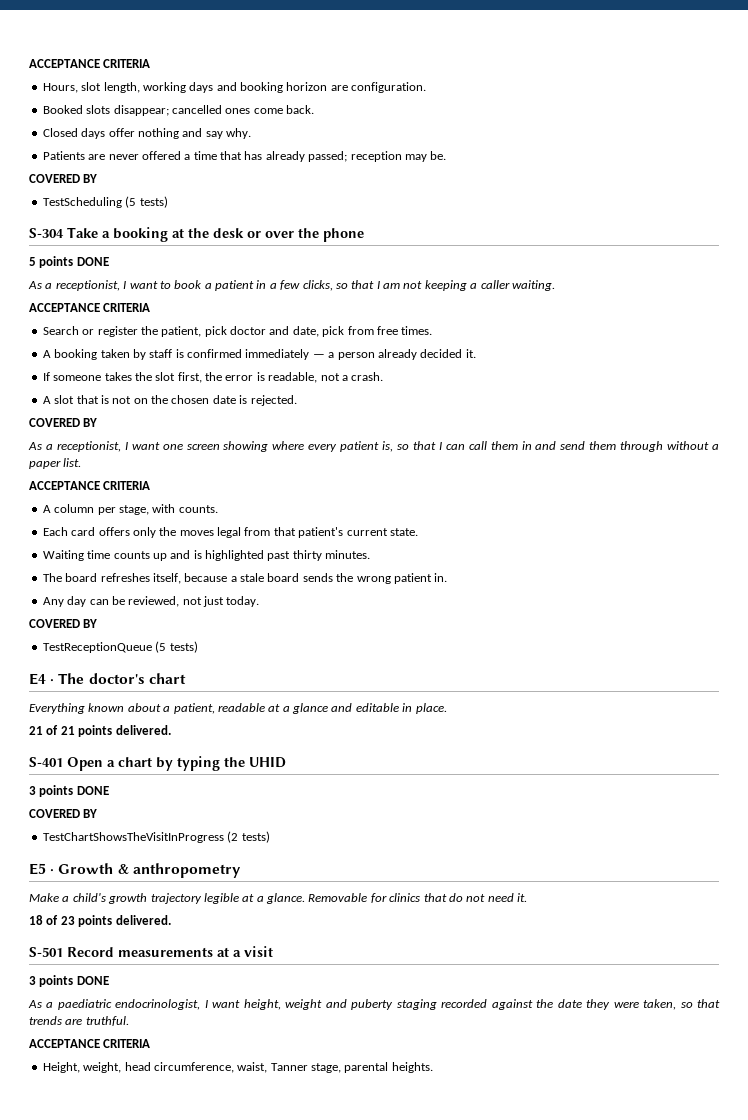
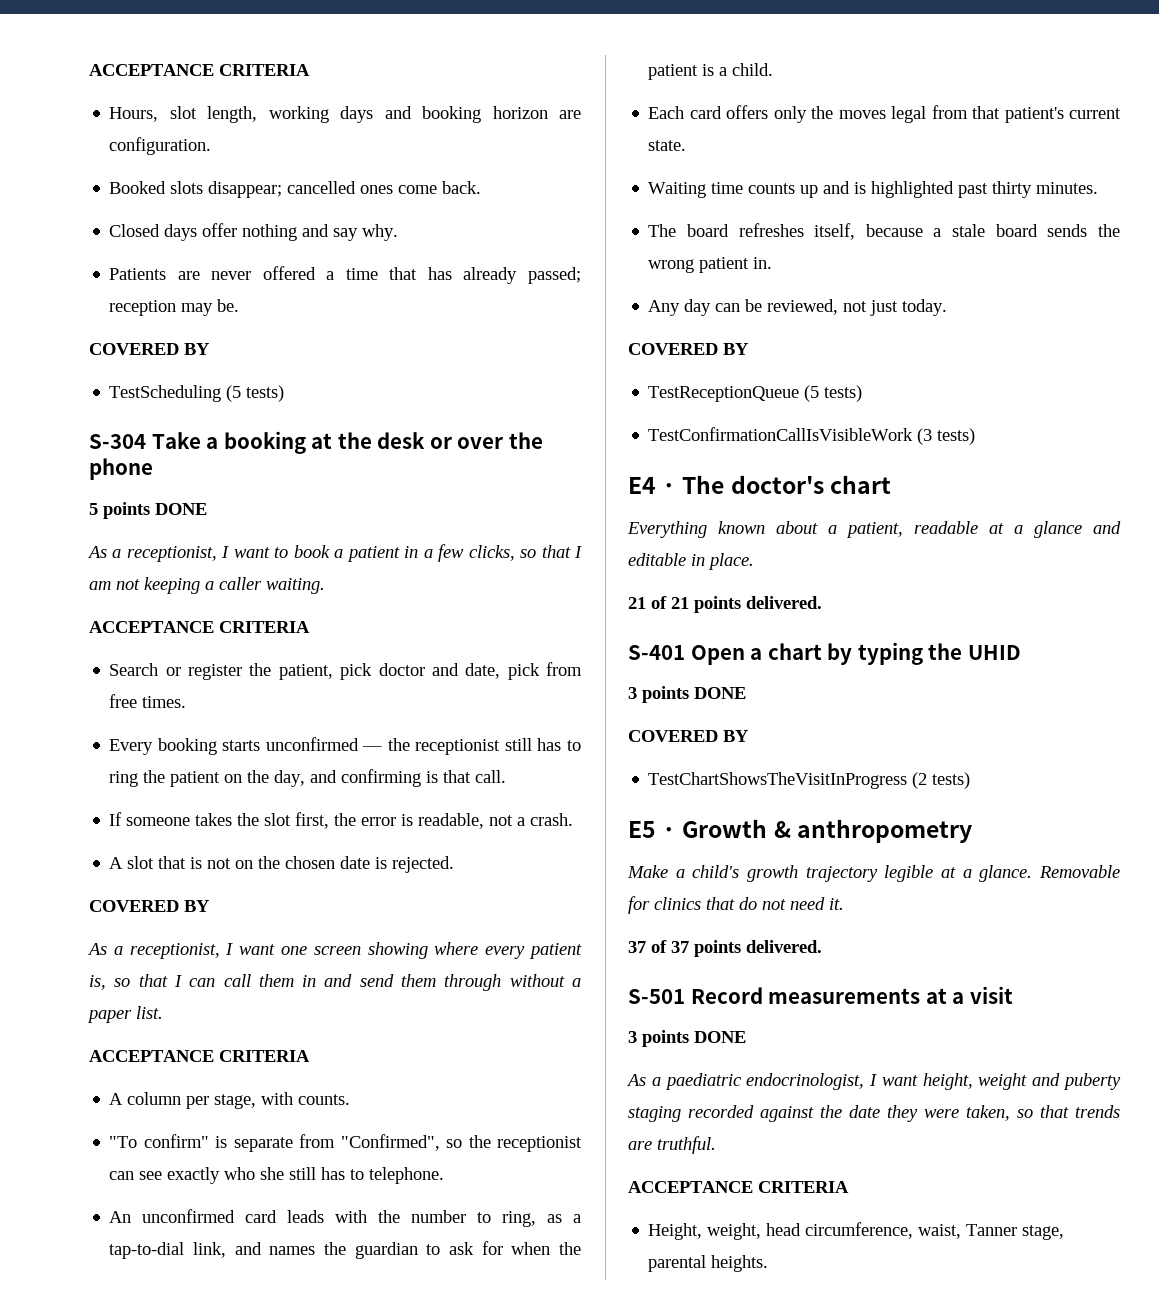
- A booking taken by staff is confirmed immediately — a person already decided it.
+ Every booking starts unconfirmed — the receptionist still has to ring the patient on the day, and confirming is that call.
+ "To confirm" is separate from "Confirmed", so the receptionist can see exactly who she still has to telephone.
+ An unconfirmed card leads with the number to ring, as a tap-to-dial link, and names the guardian to ask for when the patient is a child.
+ TestConfirmationCallIsVisibleWork (3 tests)
- 18 of 23 points delivered.
+ 37 of 37 points delivered.

